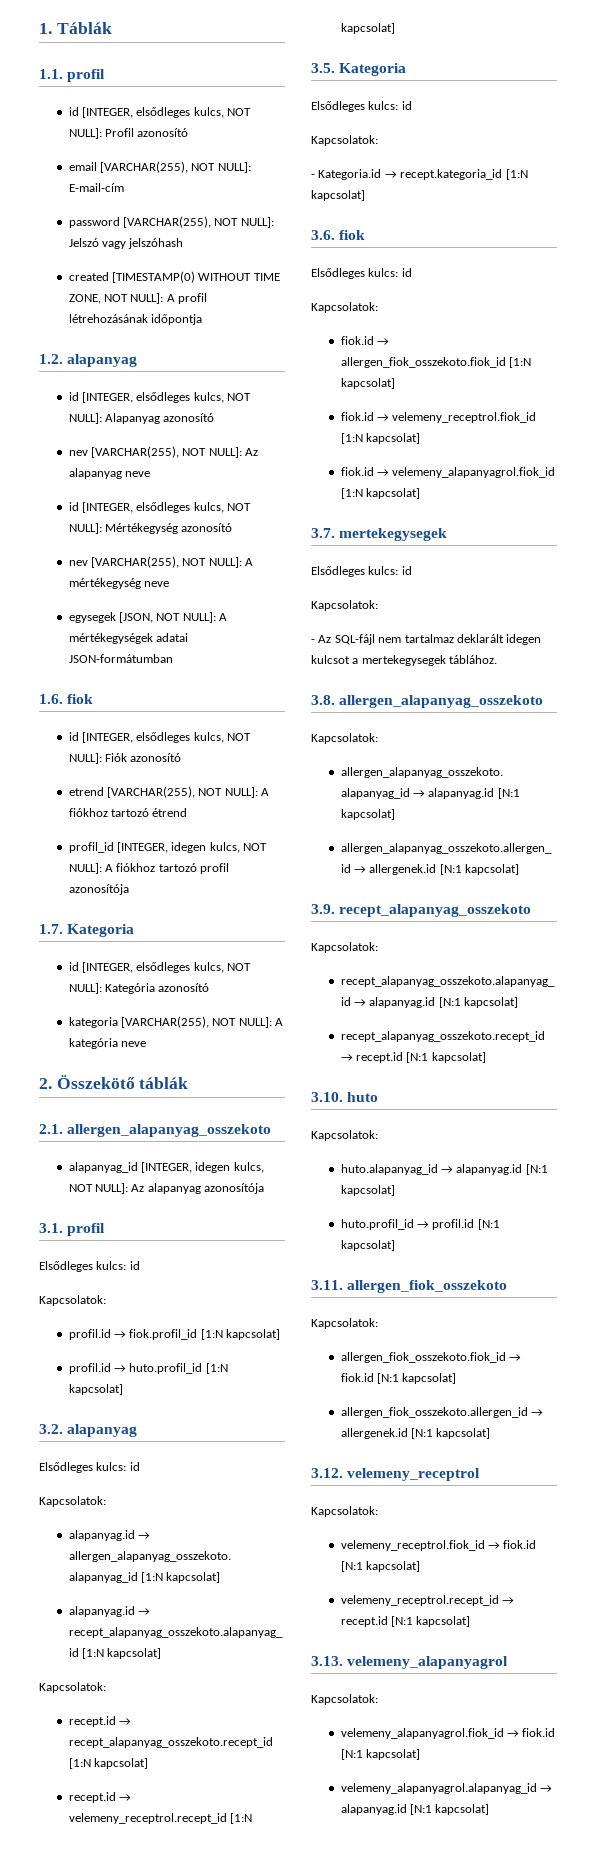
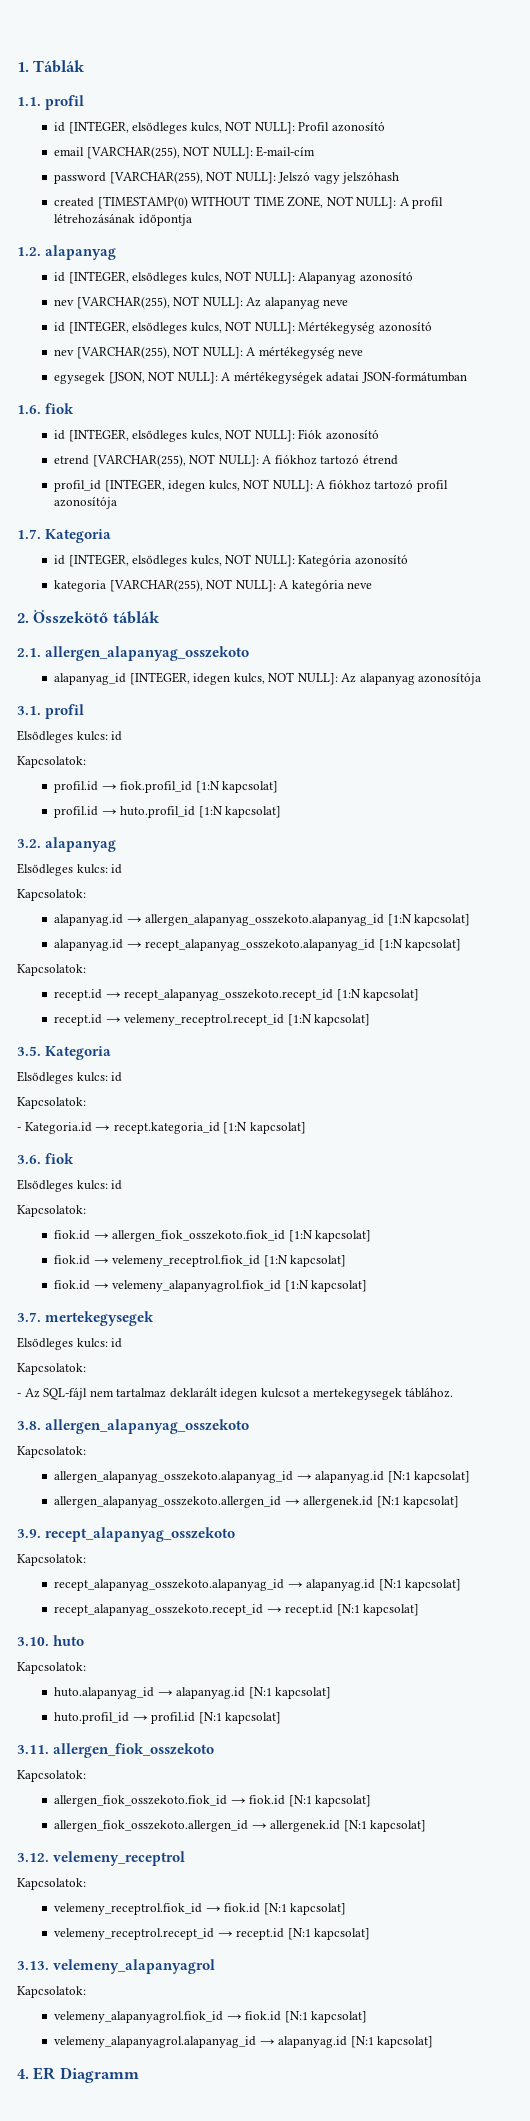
+ 4. ER Diagramm

